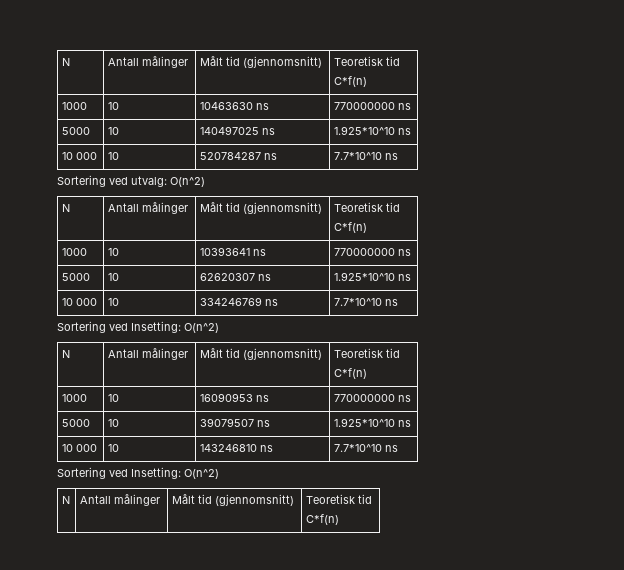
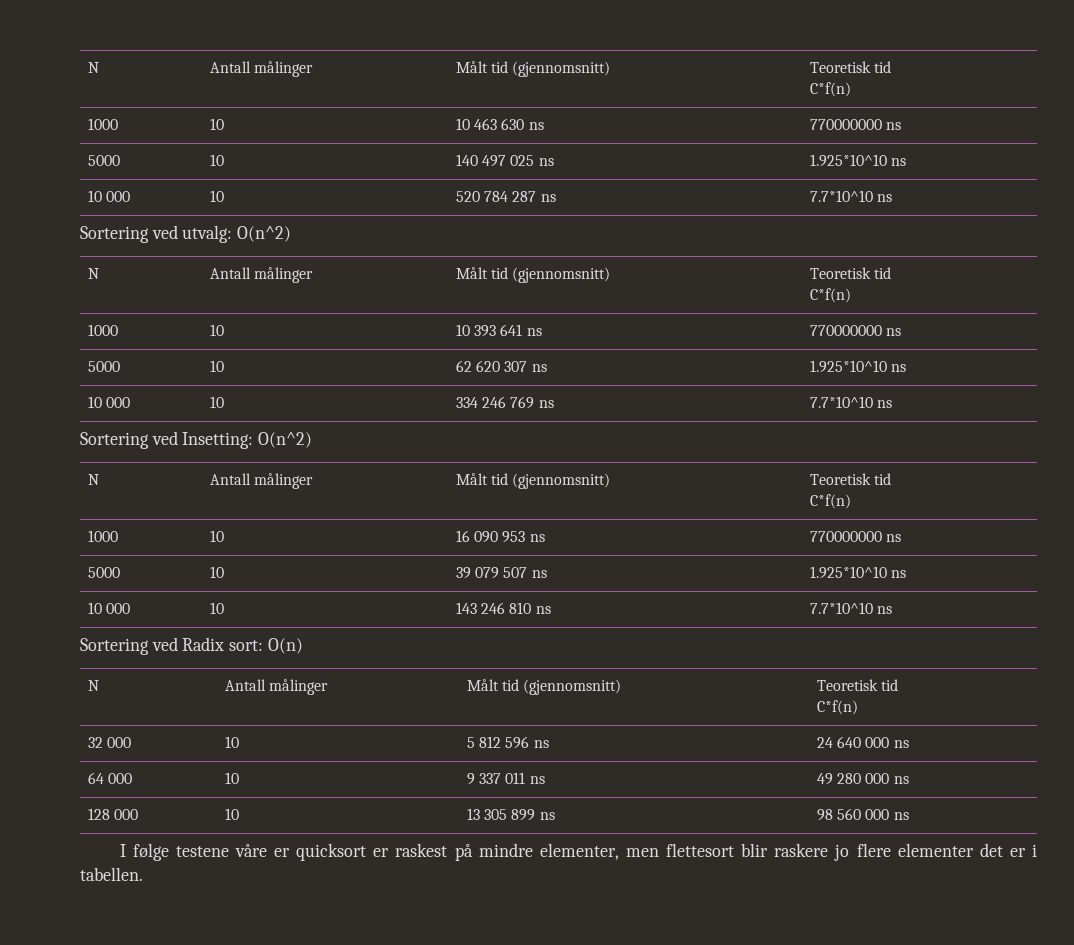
- 1000 | 10 | 10463630 ns | 770000000 ns
- 5000 | 10 | 140497025 ns | 1.925*10^10 ns
- 10 000 | 10 | 520784287 ns | 7.7*10^10 ns
+ 1000 | 10 | 10 463 630 ns | 770000000 ns
+ 5000 | 10 | 140 497 025 ns | 1.925*10^10 ns
+ 10 000 | 10 | 520 784 287 ns | 7.7*10^10 ns
- 1000 | 10 | 10393641 ns | 770000000 ns
- 5000 | 10 | 62620307 ns | 1.925*10^10 ns
- 10 000 | 10 | 334246769 ns | 7.7*10^10 ns
+ 1000 | 10 | 10 393 641 ns | 770000000 ns
+ 5000 | 10 | 62 620 307 ns | 1.925*10^10 ns
+ 10 000 | 10 | 334 246 769 ns | 7.7*10^10 ns
- 1000 | 10 | 16090953 ns | 770000000 ns
- 5000 | 10 | 39079507 ns | 1.925*10^10 ns
- 10 000 | 10 | 143246810 ns | 7.7*10^10 ns
- Sortering ved Insetting: O(n^2)
+ 1000 | 10 | 16 090 953 ns | 770000000 ns
+ 5000 | 10 | 39 079 507 ns | 1.925*10^10 ns
+ 10 000 | 10 | 143 246 810 ns | 7.7*10^10 ns
+ Sortering ved Radix sort: O(n)
  N | Antall målinger | Målt tid (gjennomsnitt) | Teoretisk tid
  C*f(n)
+ 32 000 | 10 | 5 812 596 ns | 24 640 000 ns
+ 64 000 | 10 | 9 337 011 ns | 49 280 000 ns
+ 128 000 | 10 | 13 305 899 ns | 98 560 000 ns
+ I følge testene våre er quicksort er raskest på mindre elementer, men flettesort blir raskere jo flere elementer det er i tabellen.

